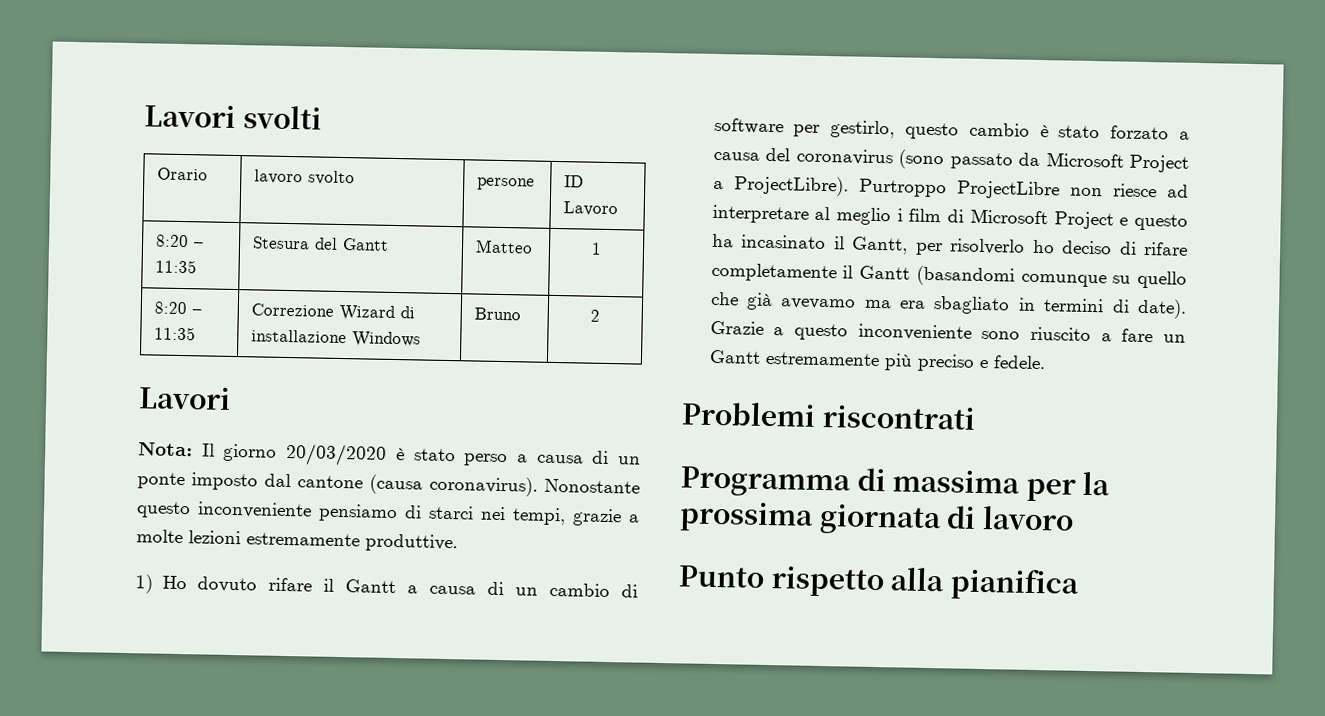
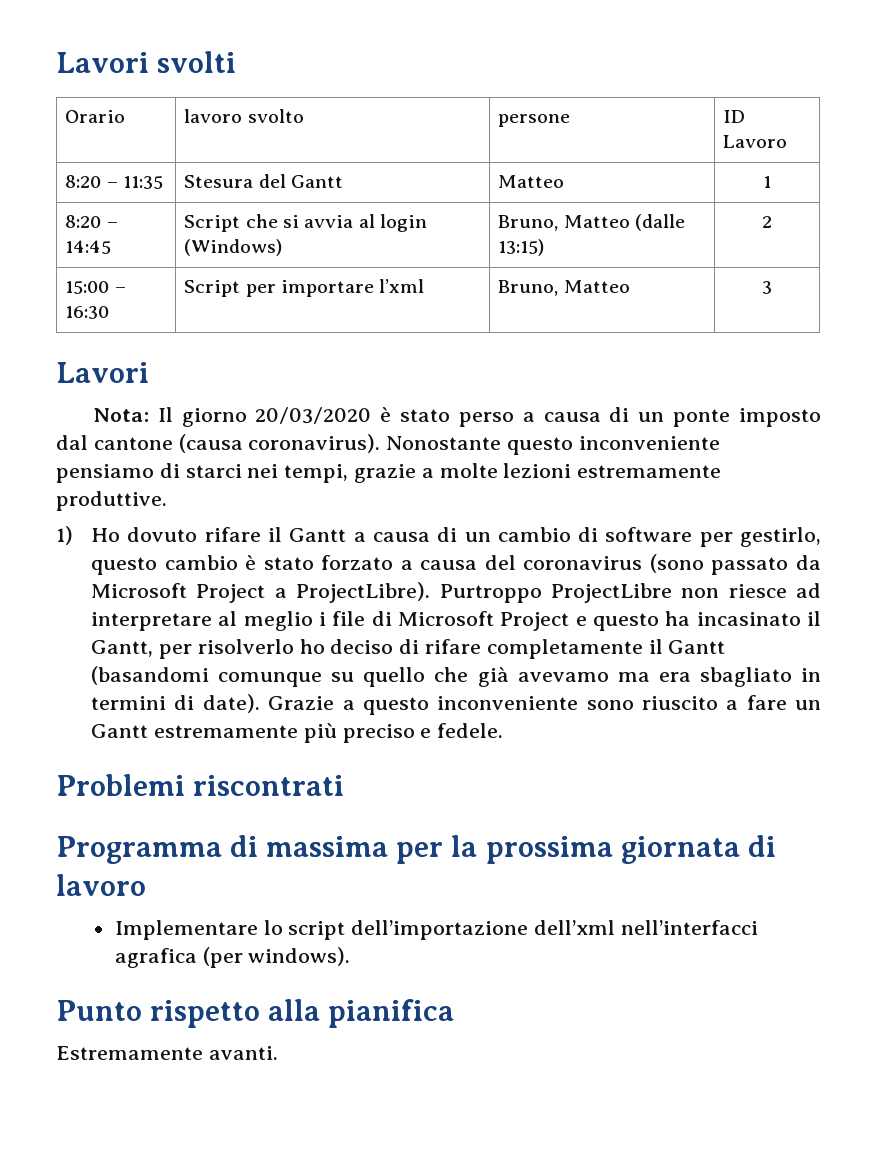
- 8:20 – 11:35 | Correzione Wizard di installazione Windows | Bruno | 2
+ 8:20 – 14:45 | Script che si avvia al login (Windows) | Bruno, Matteo (dalle 13:15) | 2
+ 15:00 – 16:30 | Script per importare l’xml | Bruno, Matteo | 3
- Purtroppo ProjectLibre non riesce ad interpretare al meglio i film di Microsoft Project e questo ha incasinato il Gantt, per risolverlo ho deciso di rifare completamente il Gantt (basandomi comunque su quello che già avevamo ma era sbagliato in termini di date).
+ Purtroppo ProjectLibre non riesce ad interpretare al meglio i file di Microsoft Project e questo ha incasinato il Gantt, per risolverlo ho deciso di rifare completamente il Gantt (basandomi comunque su quello che già avevamo ma era sbagliato in termini di date).
+ Implementare lo script dell’importazione dell’xml nell’interfacci agrafica (per windows).
+ Estremamente avanti.

